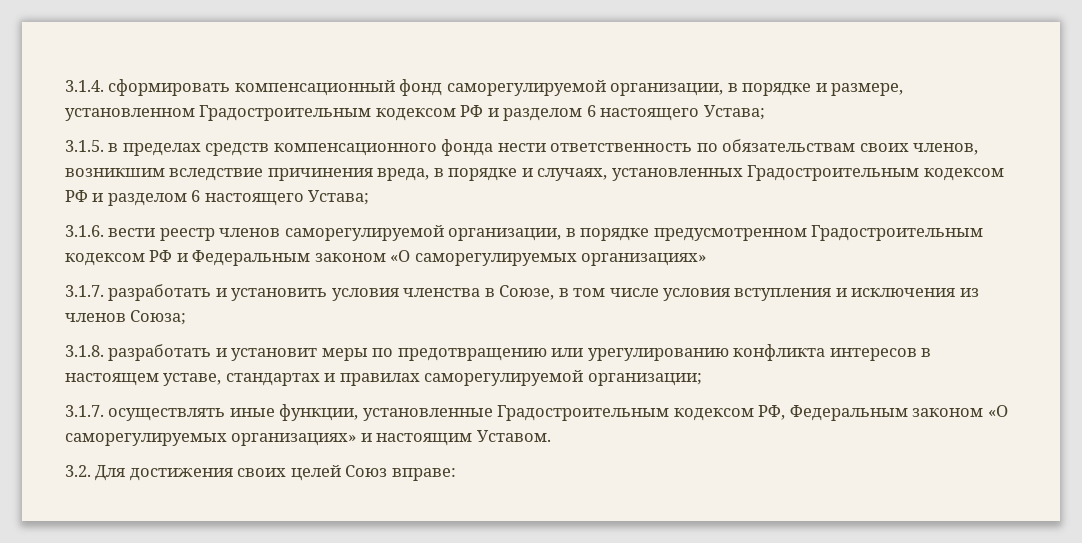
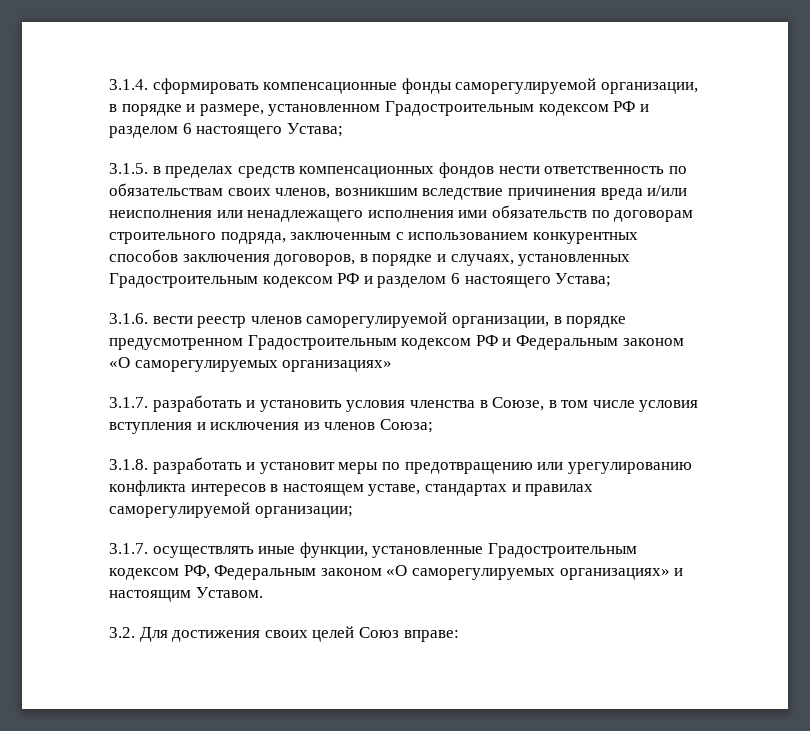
- 3.1.4. сформировать компенсационный фонд саморегулируемой организации, в порядке и размере, установленном Градостроительным кодексом РФ и разделом 6 настоящего Устава;
+ 3.1.4. сформировать компенсационные фонды саморегулируемой организации, в порядке и размере, установленном Градостроительным кодексом РФ и разделом 6 настоящего Устава;
- 3.1.5. в пределах средств компенсационного фонда нести ответственность по обязательствам своих членов, возникшим вследствие причинения вреда, в порядке и случаях, установленных Градостроительным кодексом РФ и разделом 6 настоящего Устава;
+ 3.1.5. в пределах средств компенсационных фондов нести ответственность по обязательствам своих членов, возникшим вследствие причинения вреда и/или неисполнения или ненадлежащего исполнения ими обязательств по договорам строительного подряда, заключенным с использованием конкурентных способов заключения договоров, в порядке и случаях, установленных Градостроительным кодексом РФ и разделом 6 настоящего Устава;

